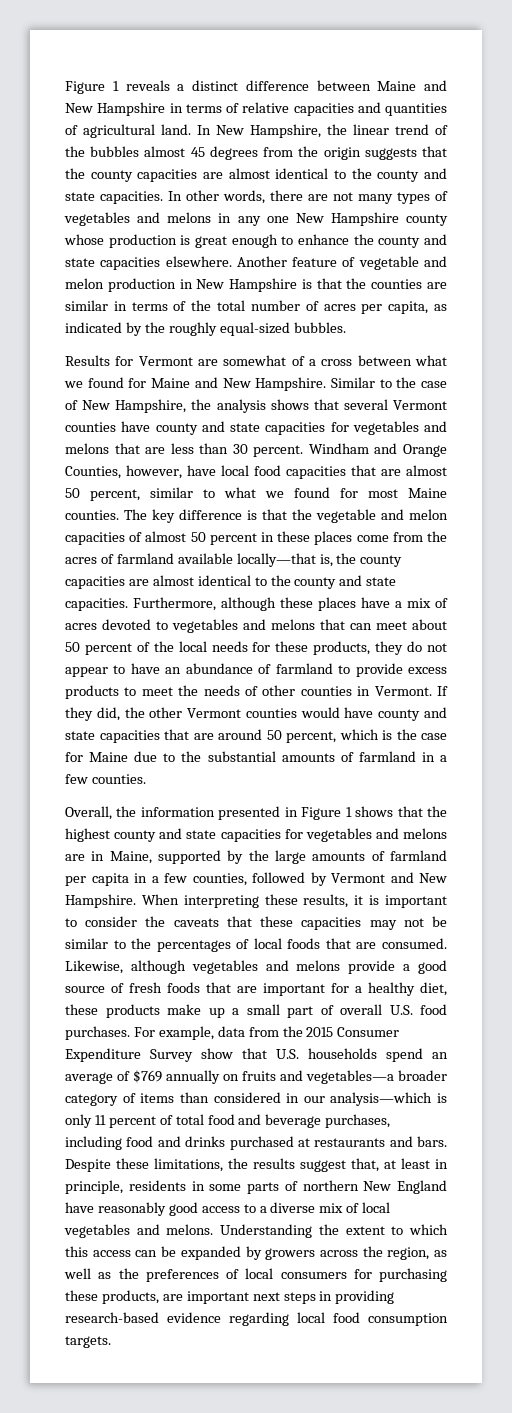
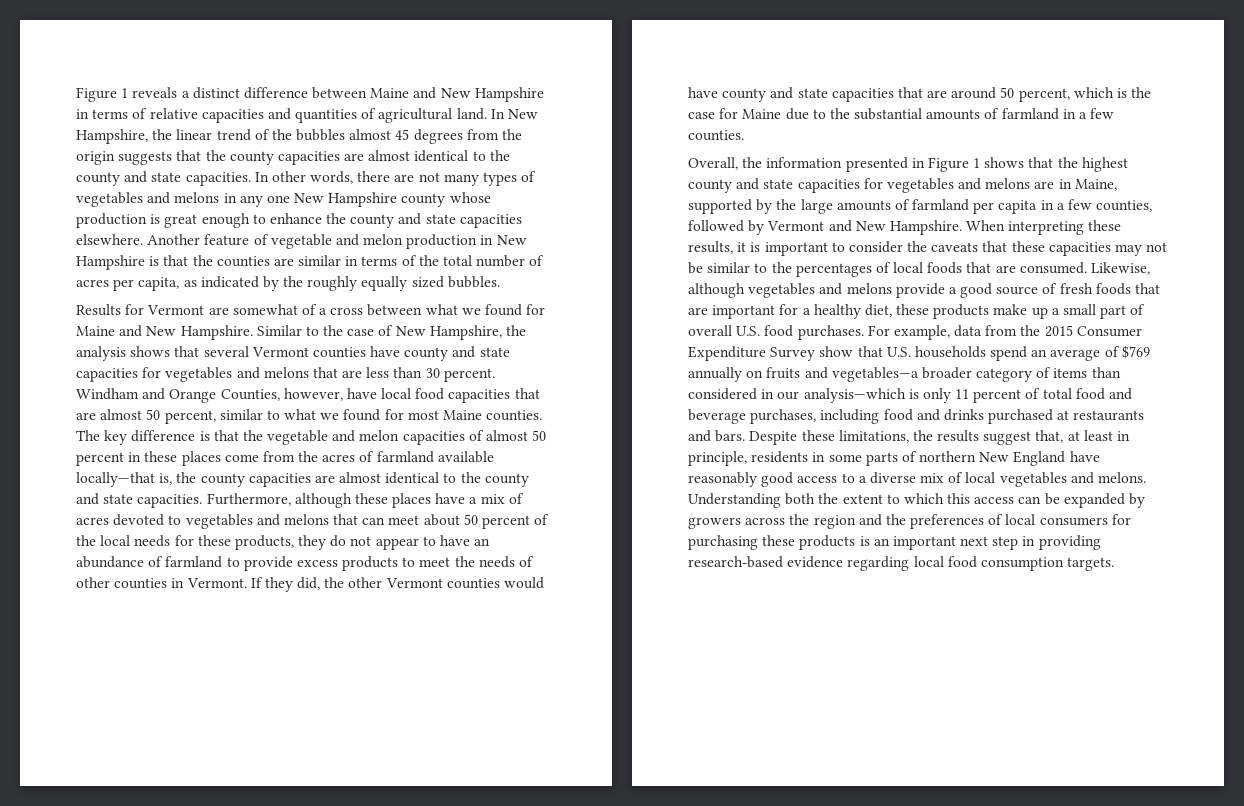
- Another feature of vegetable and melon production in New Hampshire is that the counties are similar in terms of the total number of acres per capita, as indicated by the roughly equal-sized bubbles.
+ Another feature of vegetable and melon production in New Hampshire is that the counties are similar in terms of the total number of acres per capita, as indicated by the roughly equally sized bubbles.
- Understanding the extent to which this access can be expanded by growers across the region, as well as the preferences of local consumers for purchasing these products, are important next steps in providing research-based evidence regarding local food consumption targets.
+ Understanding both the extent to which this access can be expanded by growers across the region and the preferences of local consumers for purchasing these products is an important next step in providing research-based evidence regarding local food consumption targets.

